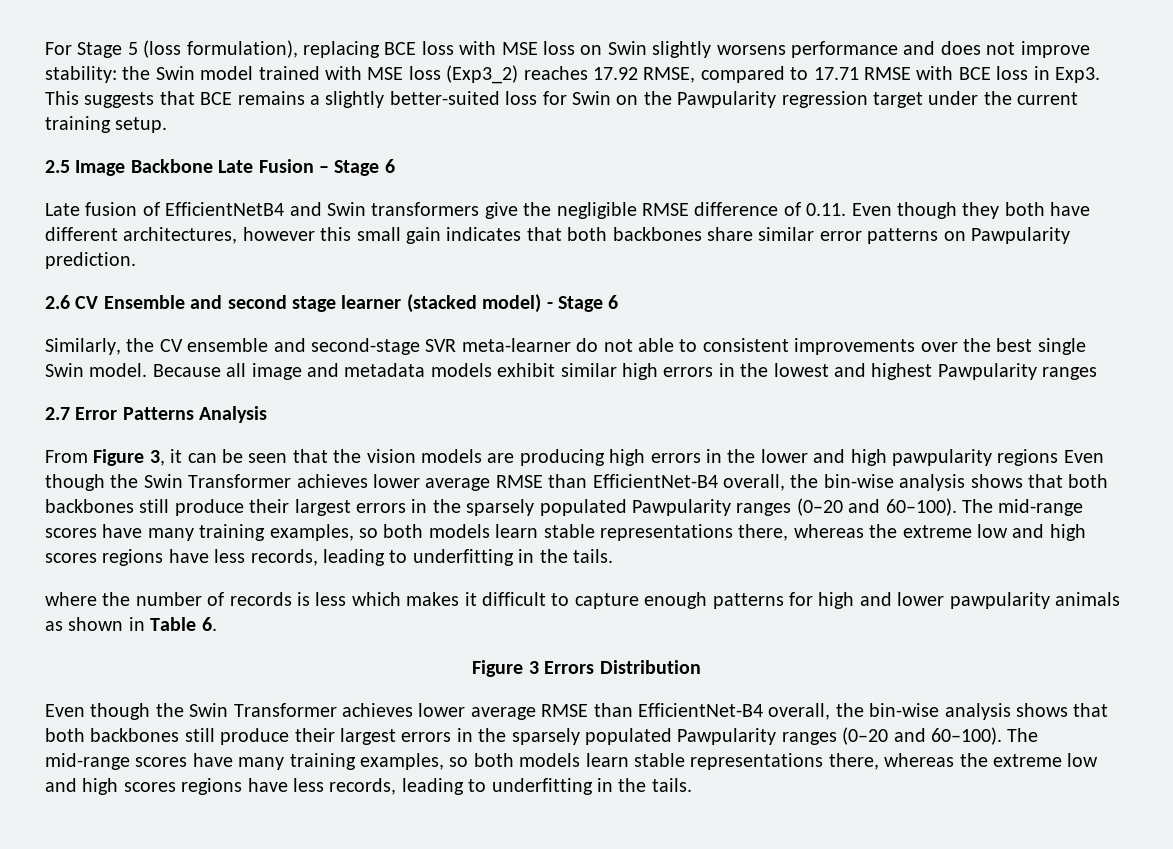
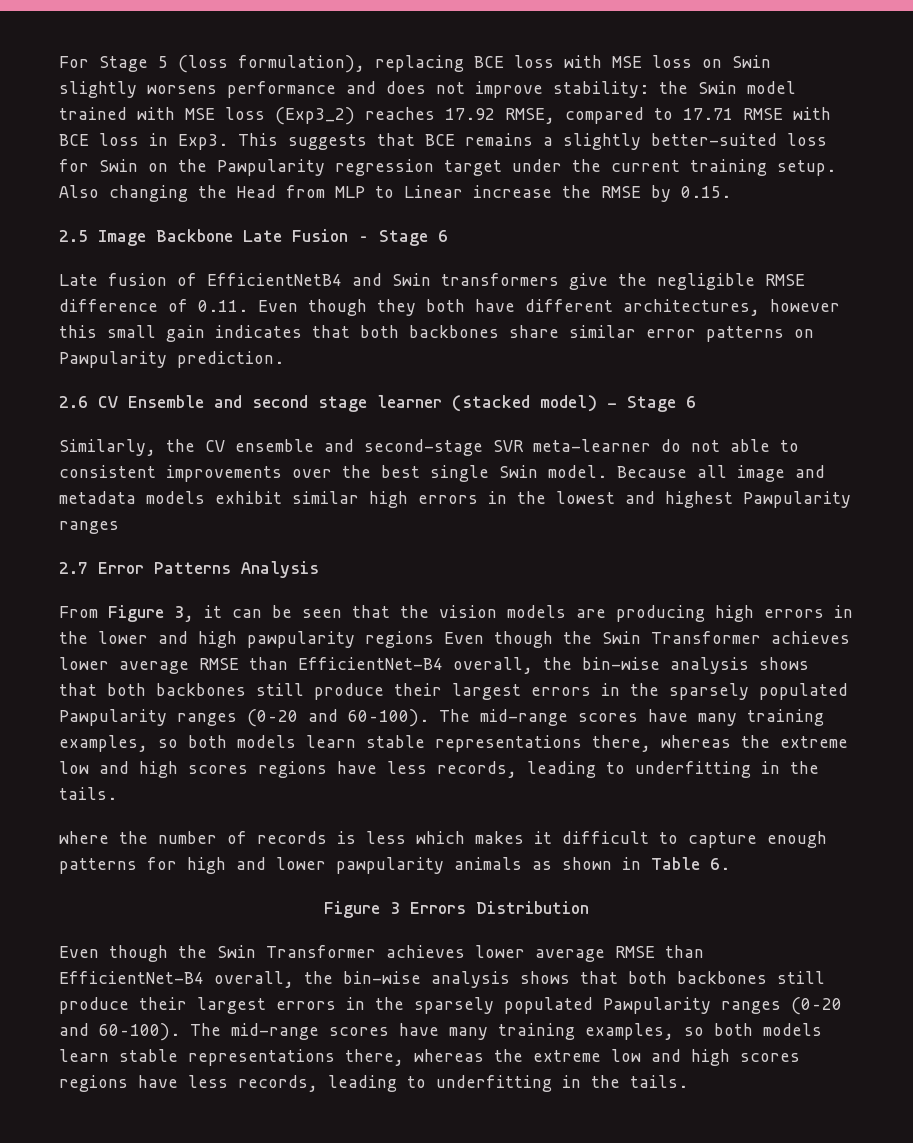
+ Also changing the Head from MLP to Linear increase the RMSE by 0.15.

